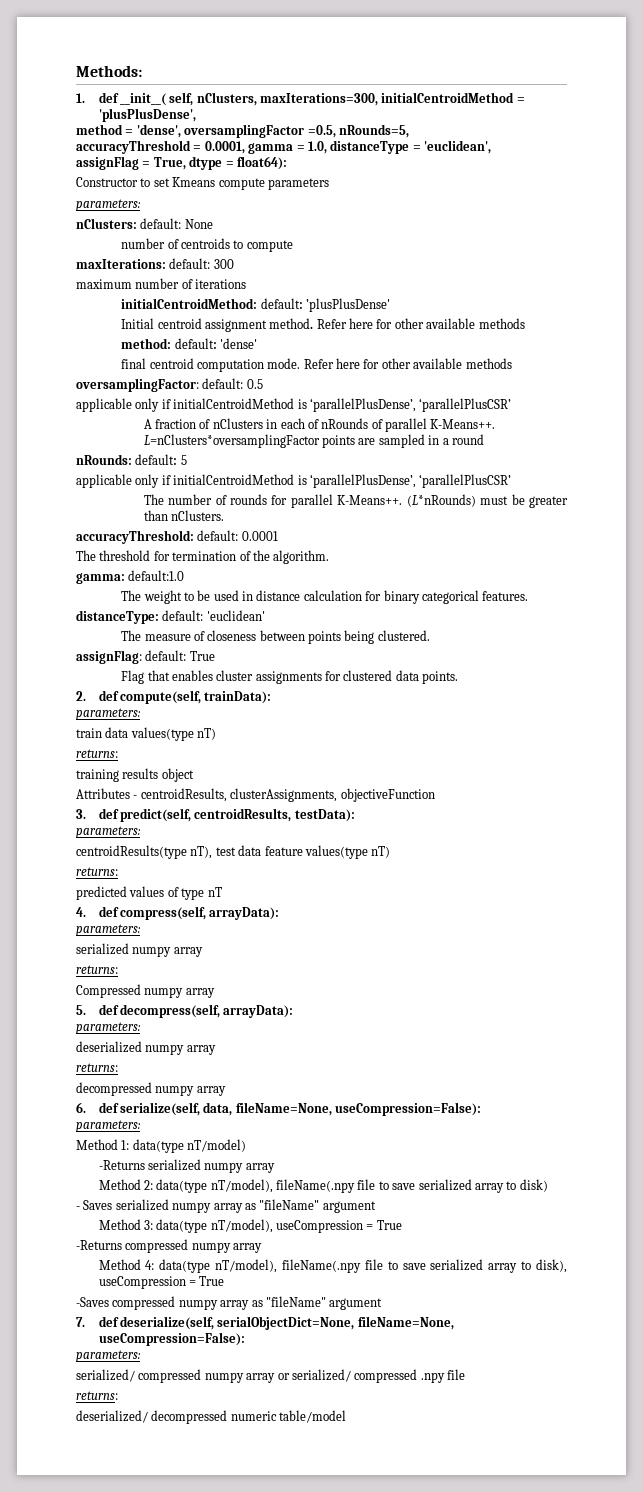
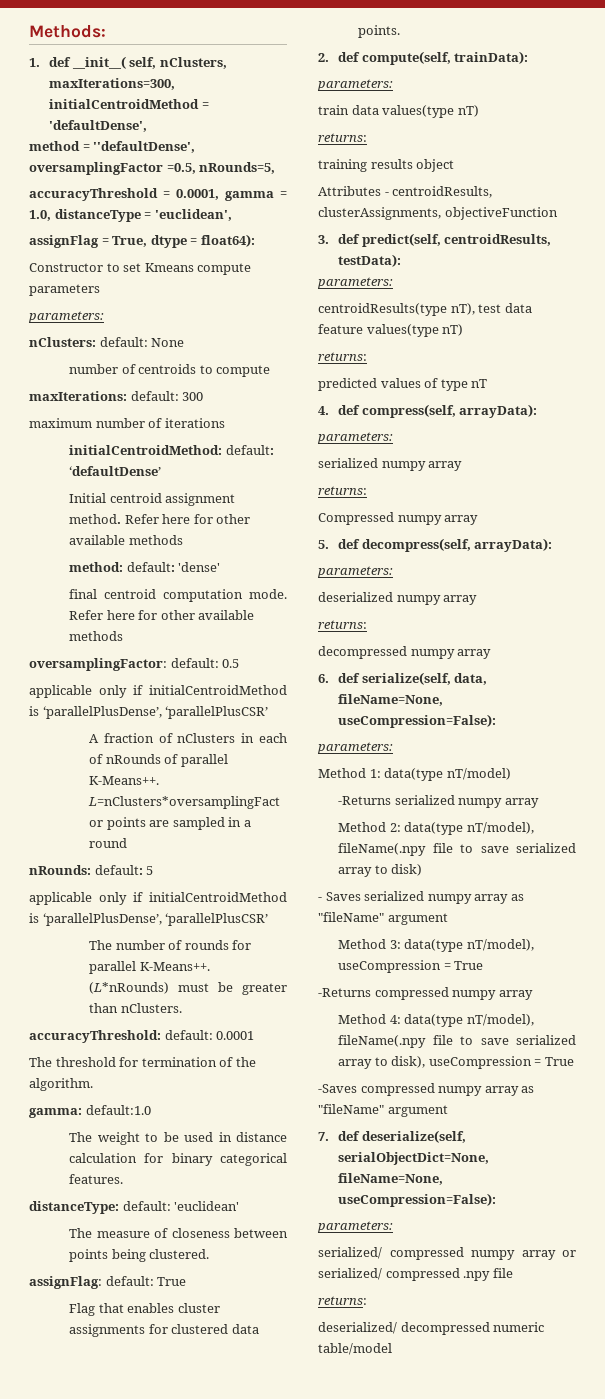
- 1. def __init__( self, nClusters, maxIterations=300, initialCentroidMethod = 'plusPlusDense',
+ 1. def __init__( self, nClusters, maxIterations=300, initialCentroidMethod = 'defaultDense',
- method = 'dense', oversamplingFactor =0.5, nRounds=5,
+ method = ''defaultDense', oversamplingFactor =0.5, nRounds=5,
- initialCentroidMethod: default: ’plusPlusDense'
+ initialCentroidMethod: default: ‘defaultDense’

